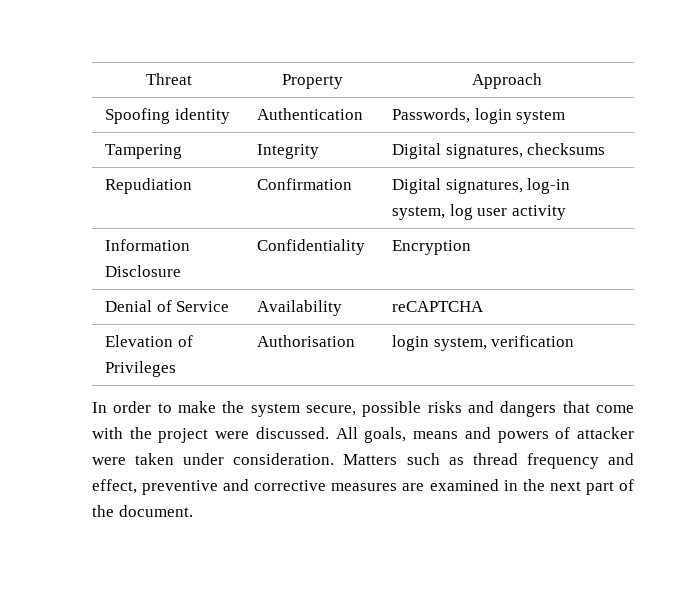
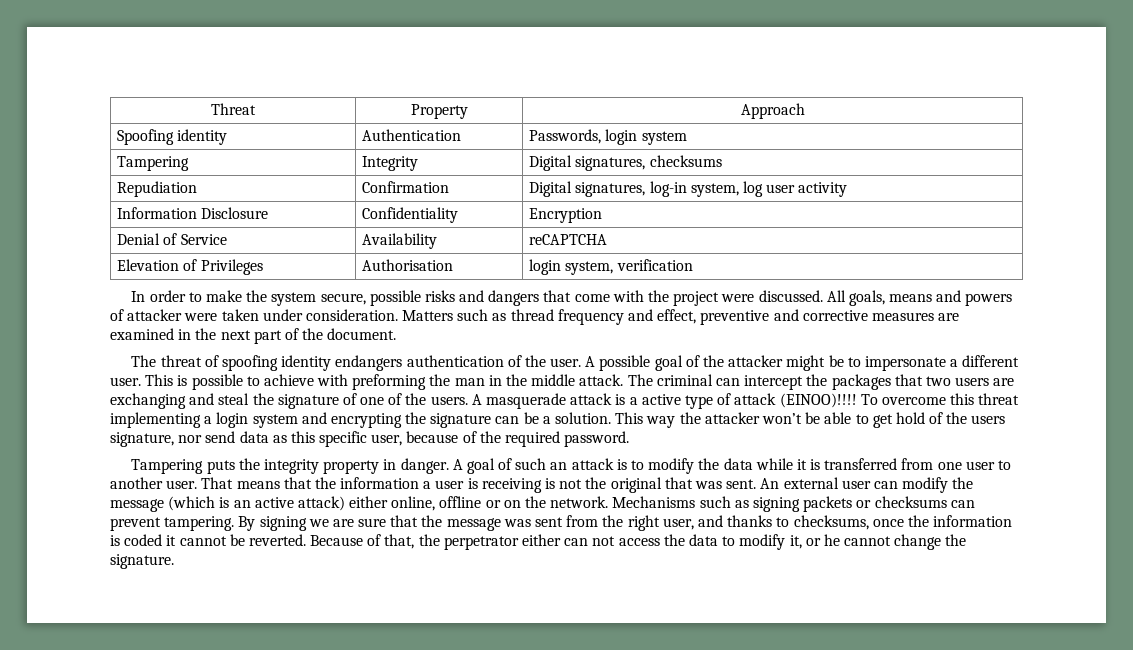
+ The threat of spoofing identity endangers authentication of the user. A possible goal of the attacker might be to impersonate a different user. This is possible to achieve with preforming the man in the middle attack. The criminal can intercept the packages that two users are exchanging and steal the signature of one of the users. A masquerade attack is a active type of attack (EINOO)!!!! To overcome this threat implementing a login system and encrypting the signature can be a solution. This way the attacker won’t be able to get hold of the users signature, nor send data as this specific user, because of the required password.
+ Tampering puts the integrity property in danger. A goal of such an attack is to modify the data while it is transferred from one user to another user. That means that the information a user is receiving is not the original that was sent. An external user can modify the message (which is an active attack) either online, offline or on the network. Mechanisms such as signing packets or checksums can prevent tampering. By signing we are sure that the message was sent from the right user, and thanks to checksums, once the information is coded it cannot be reverted. Because of that, the perpetrator either can not access the data to modify it, or he cannot change the signature.

